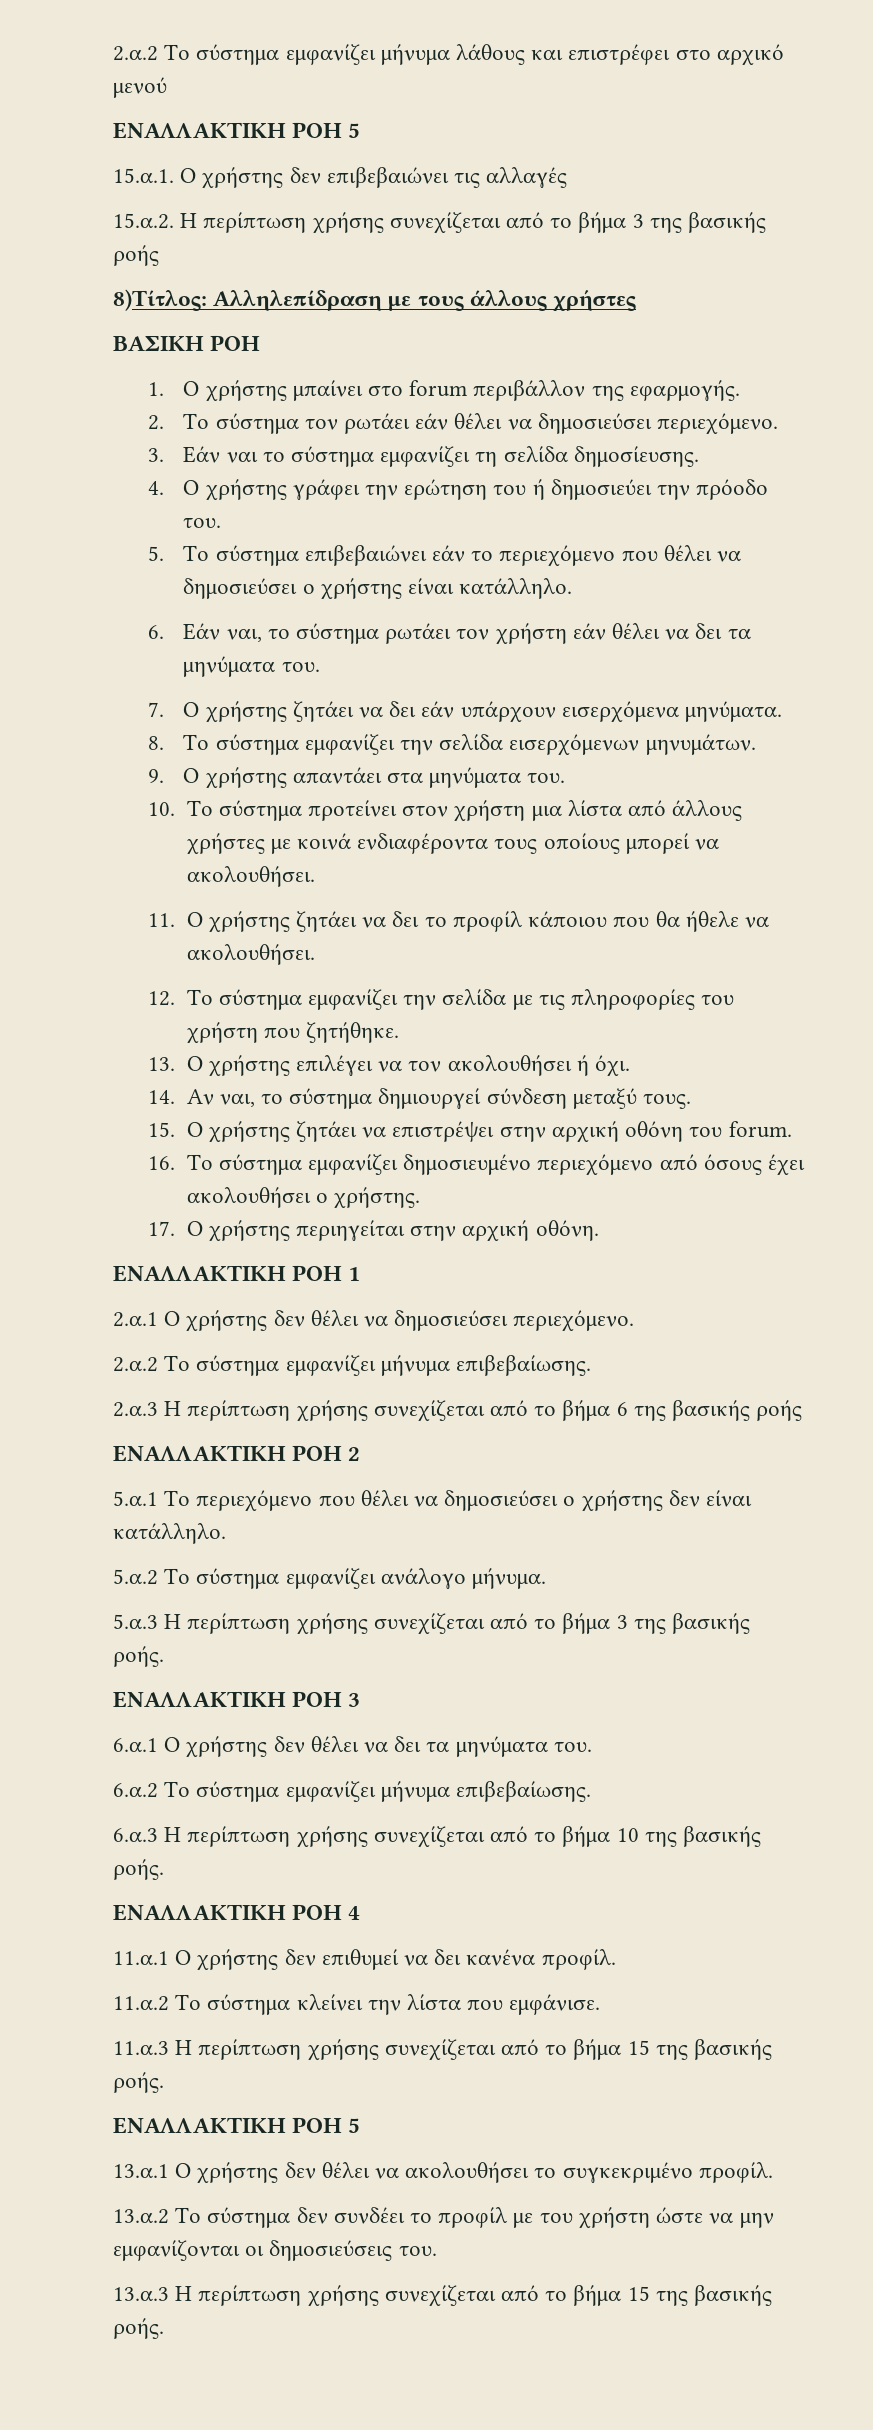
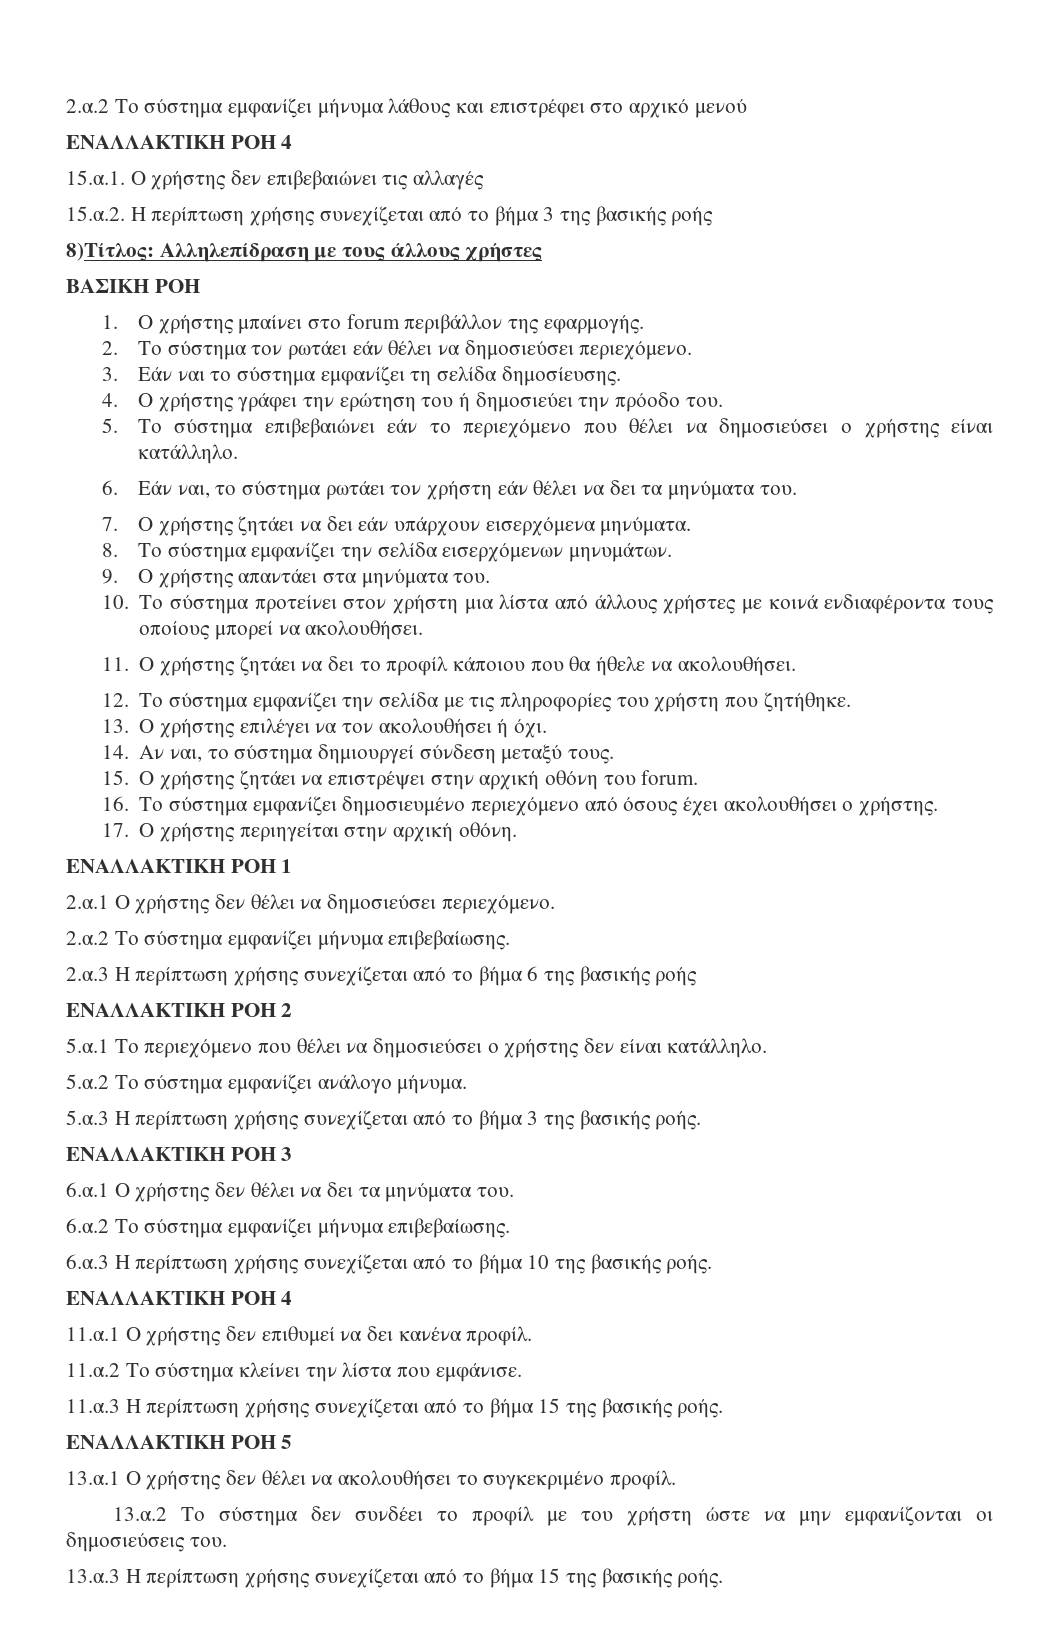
  2.α.2 Το σύστημα εμφανίζει μήνυμα λάθους και επιστρέφει στο αρχικό μενού
- ΕΝΑΛΛΑΚΤΙΚΗ ΡΟΗ 5
+ ΕΝΑΛΛΑΚΤΙΚΗ ΡΟΗ 4

